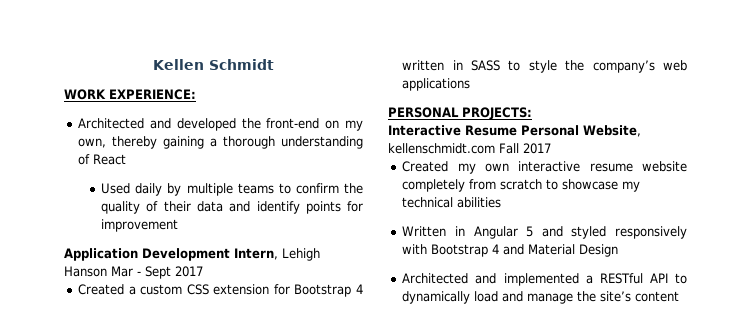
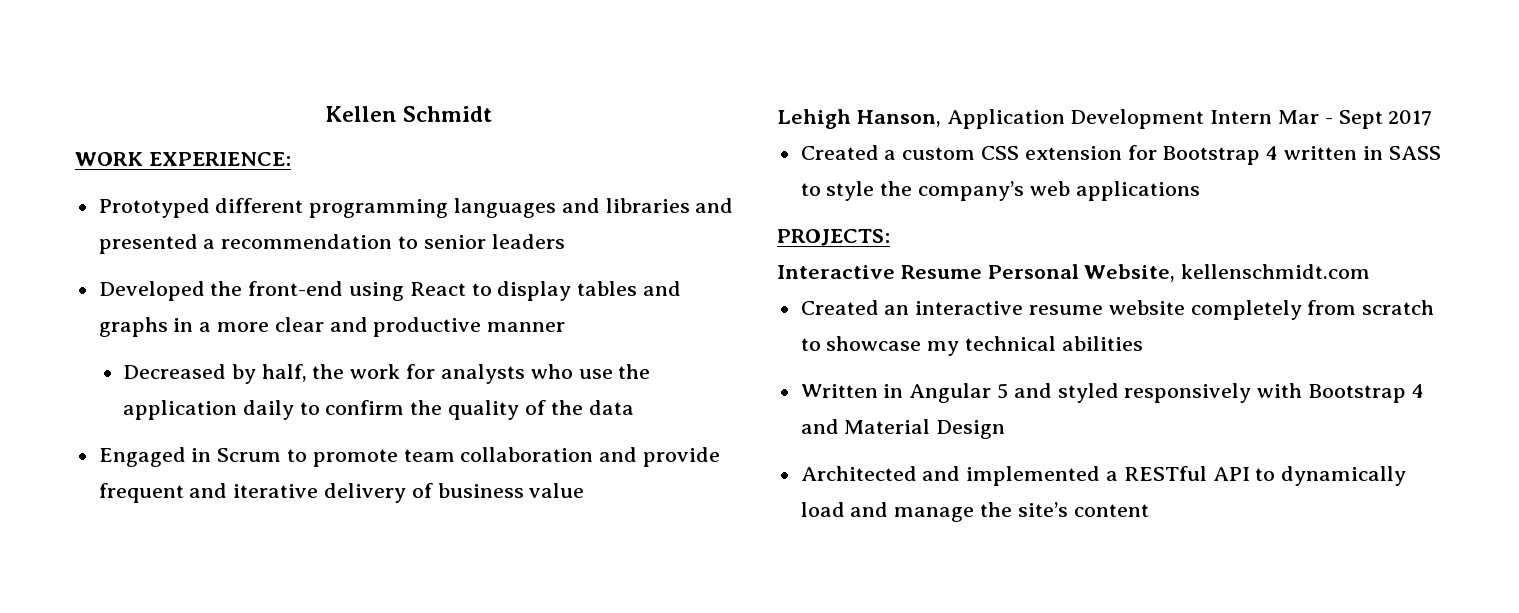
- Architected and developed the front-end on my own, thereby gaining a thorough understanding of React
- Used daily by multiple teams to confirm the quality of their data and identify points for improvement
- Application Development Intern, Lehigh Hanson Mar - Sept 2017
+ Prototyped different programming languages and libraries and presented a recommendation to senior leaders
+ Developed the front-end using React to display tables and graphs in a more clear and productive manner
+ Decreased by half, the work for analysts who use the application daily to confirm the quality of the data
+ Engaged in Scrum to promote team collaboration and provide frequent and iterative delivery of business value
+ Lehigh Hanson, Application Development Intern Mar - Sept 2017
- PERSONAL PROJECTS:
+ PROJECTS:
- Interactive Resume Personal Website, kellenschmidt.com Fall 2017
- Created my own interactive resume website completely from scratch to showcase my technical abilities
+ Interactive Resume Personal Website, kellenschmidt.com
+ Created an interactive resume website completely from scratch to showcase my technical abilities

